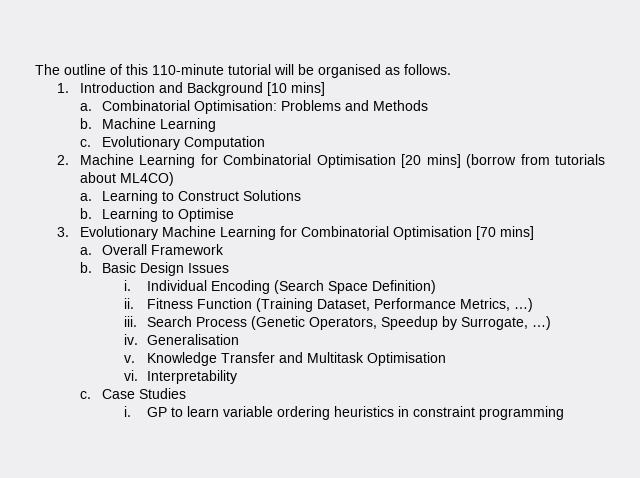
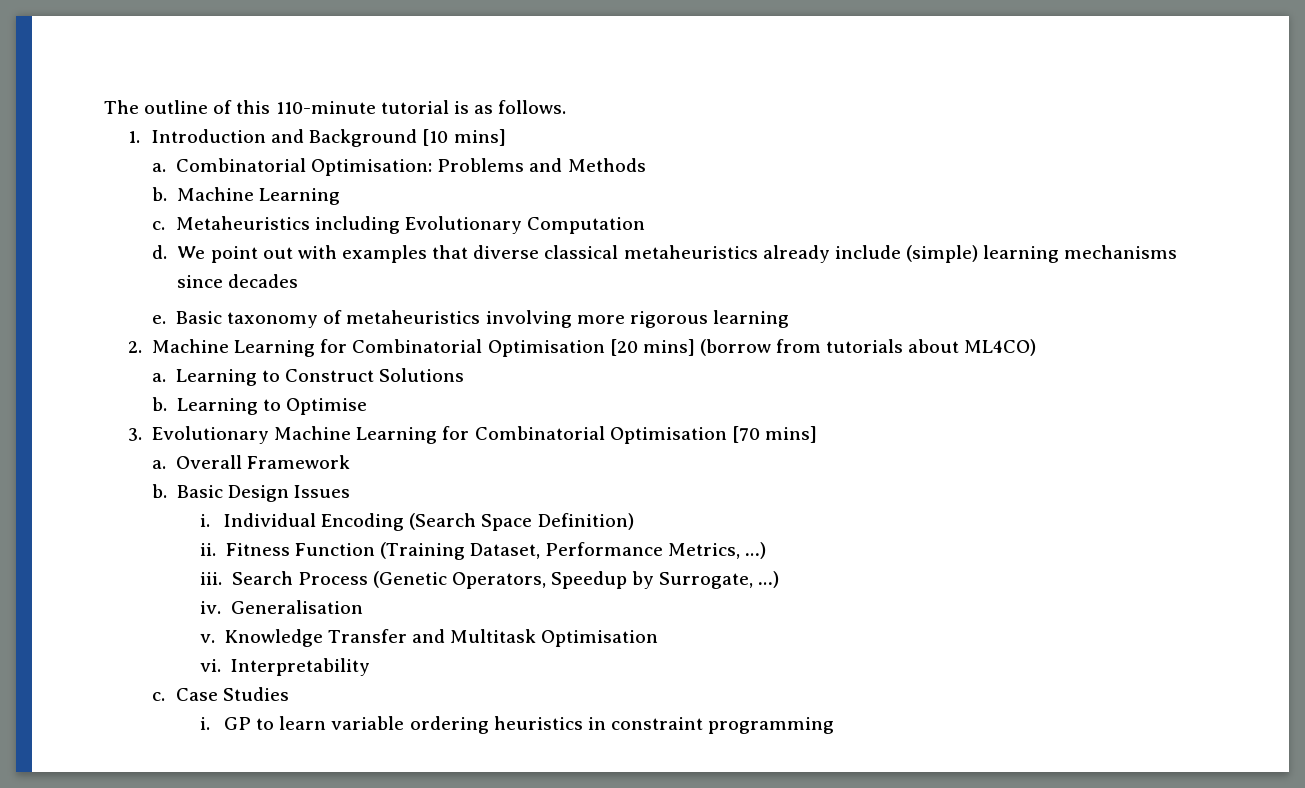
- The outline of this 110-minute tutorial will be organised as follows.
+ The outline of this 110-minute tutorial is as follows.
- Evolutionary Computation
+ Metaheuristics including Evolutionary Computation
+ d. We point out with examples that diverse classical metaheuristics already include (simple) learning mechanisms since decades
+ e. Basic taxonomy of metaheuristics involving more rigorous learning

